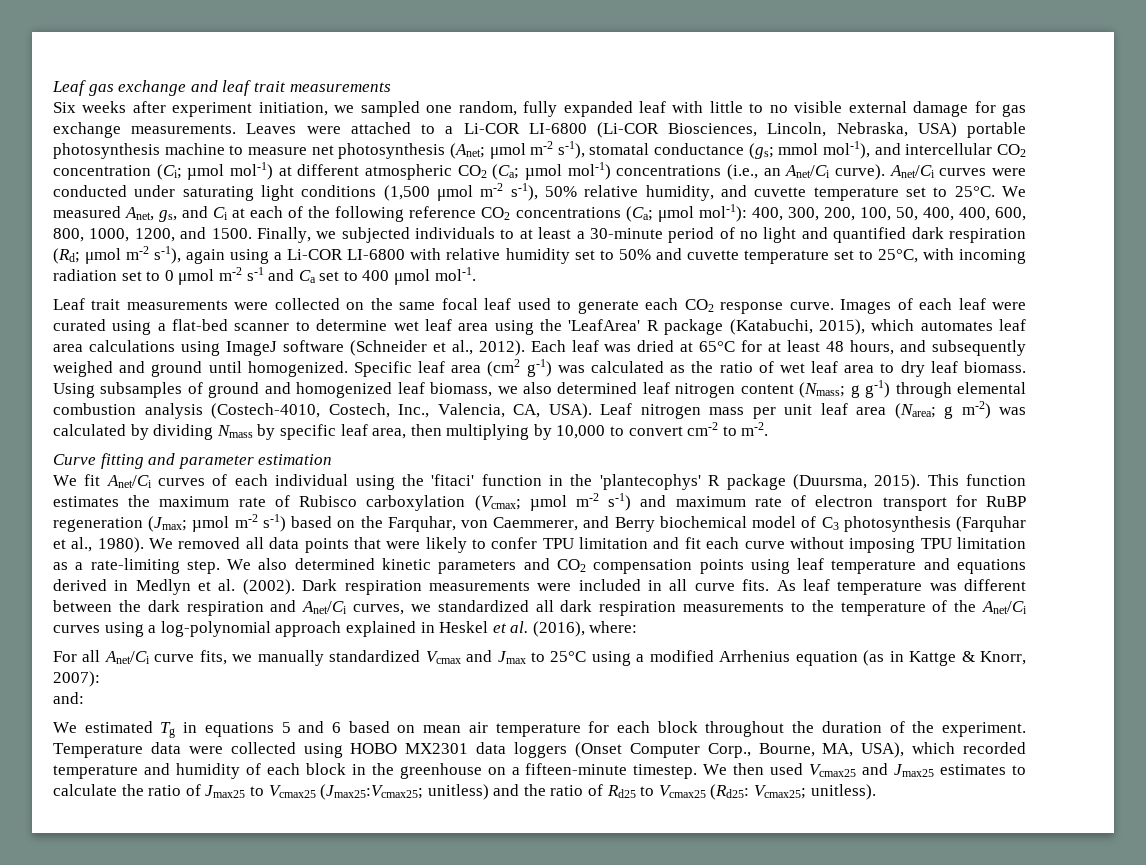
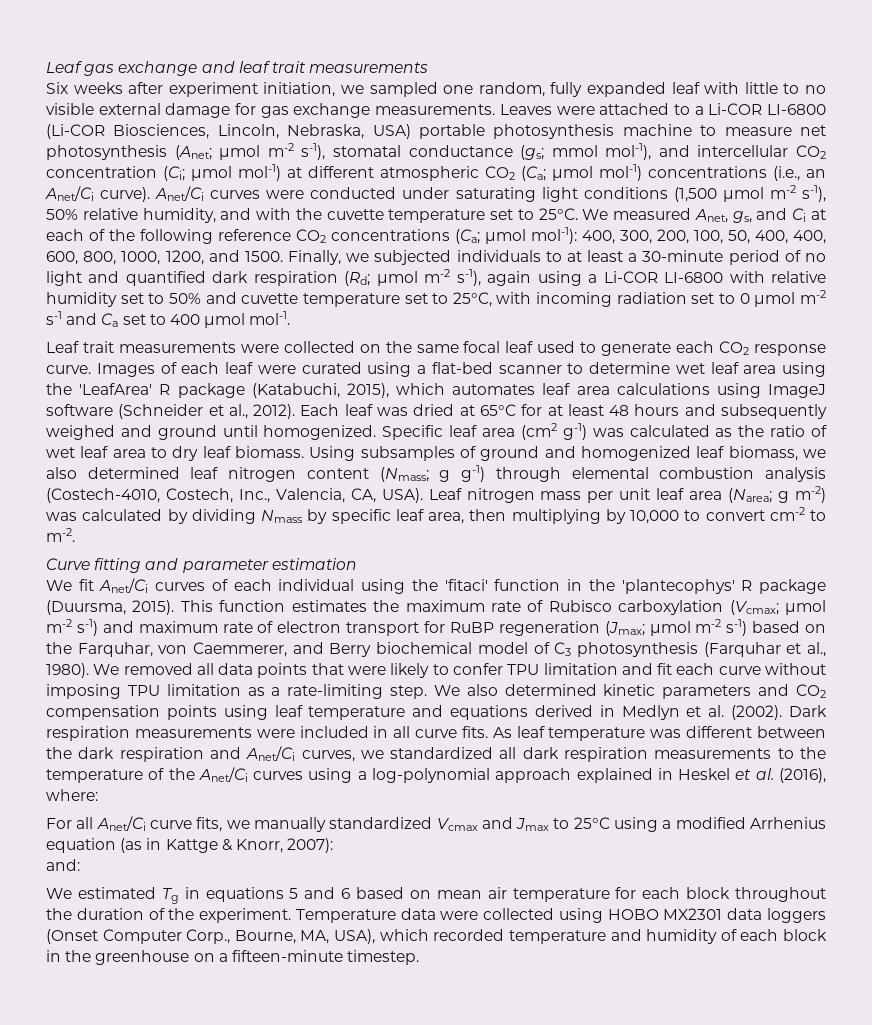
- Anet/Ci curves were conducted under saturating light conditions (1,500 μmol m-2 s-1), 50% relative humidity, and cuvette temperature set to 25°C.
+ Anet/Ci curves were conducted under saturating light conditions (1,500 μmol m-2 s-1), 50% relative humidity, and with the cuvette temperature set to 25°C.
- Each leaf was dried at 65°C for at least 48 hours, and subsequently weighed and ground until homogenized.
+ Each leaf was dried at 65°C for at least 48 hours and subsequently weighed and ground until homogenized.
- We then used Vcmax25 and Jmax25 estimates to calculate the ratio of Jmax25 to Vcmax25 (Jmax25:Vcmax25; unitless) and the ratio of Rd25 to Vcmax25 (Rd25: Vcmax25; unitless).

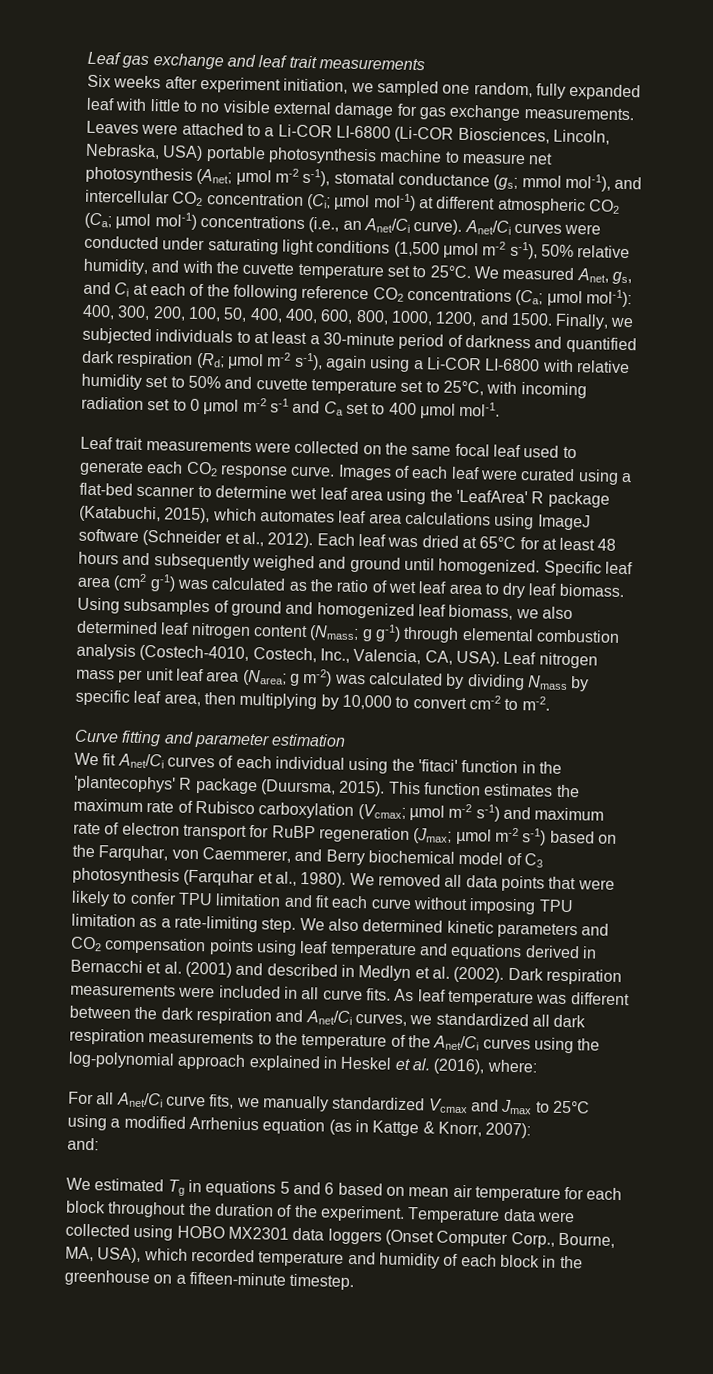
- Finally, we subjected individuals to at least a 30-minute period of no light and quantified dark respiration (Rd; μmol m-2 s-1), again using a Li-COR LI-6800 with relative humidity set to 50% and cuvette temperature set to 25°C, with incoming radiation set to 0 μmol m-2 s-1 and Ca set to 400 μmol mol-1.
+ Finally, we subjected individuals to at least a 30-minute period of darkness and quantified dark respiration (Rd; μmol m-2 s-1), again using a Li-COR LI-6800 with relative humidity set to 50% and cuvette temperature set to 25°C, with incoming radiation set to 0 μmol m-2 s-1 and Ca set to 400 μmol mol-1.
- We also determined kinetic parameters and CO2 compensation points using leaf temperature and equations derived in Medlyn et al. (2002).
+ We also determined kinetic parameters and CO2 compensation points using leaf temperature and equations derived in Bernacchi et al. (2001) and described in Medlyn et al. (2002).
- As leaf temperature was different between the dark respiration and Anet/Ci curves, we standardized all dark respiration measurements to the temperature of the Anet/Ci curves using a log-polynomial approach explained in Heskel et al. (2016), where:
+ As leaf temperature was different between the dark respiration and Anet/Ci curves, we standardized all dark respiration measurements to the temperature of the Anet/Ci curves using the log-polynomial approach explained in Heskel et al. (2016), where:

